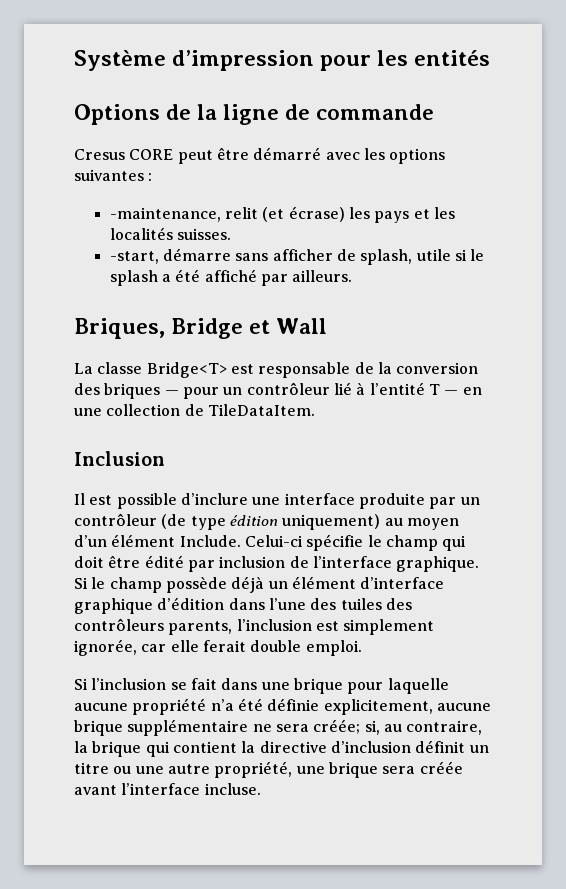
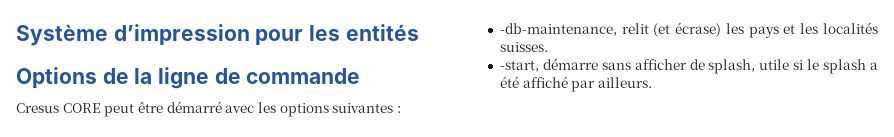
- -maintenance, relit (et écrase) les pays et les localités suisses.
+ -db-maintenance, relit (et écrase) les pays et les localités suisses.
- Briques, Bridge et Wall
- La classe Bridge<T> est responsable de la conversion des briques — pour un contrôleur lié à l’entité T — en une collection de TileDataItem.
- Inclusion
- Il est possible d’inclure une interface produite par un contrôleur (de type édition uniquement) au moyen d’un élément Include. Celui-ci spécifie le champ qui doit être édité par inclusion de l’interface graphique. Si le champ possède déjà un élément d’interface graphique d’édition dans l’une des tuiles des contrôleurs parents, l’inclusion est simplement ignorée, car elle ferait double emploi.
- Si l’inclusion se fait dans une brique pour laquelle aucune propriété n’a été définie explicitement, aucune brique supplémentaire ne sera créée; si, au contraire, la brique qui contient la directive d’inclusion définit un titre ou une autre propriété, une brique sera créée avant l’interface incluse.

